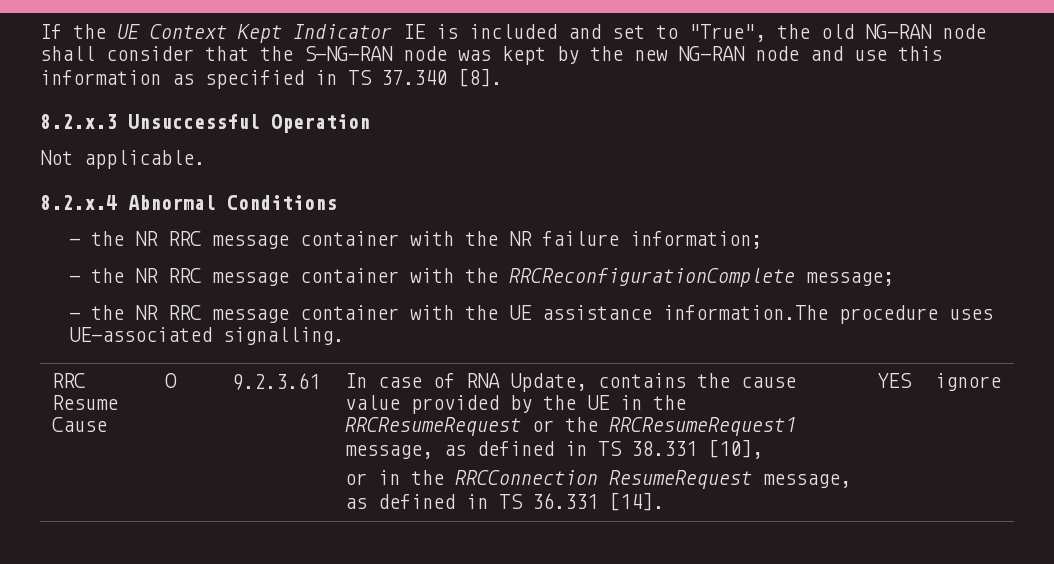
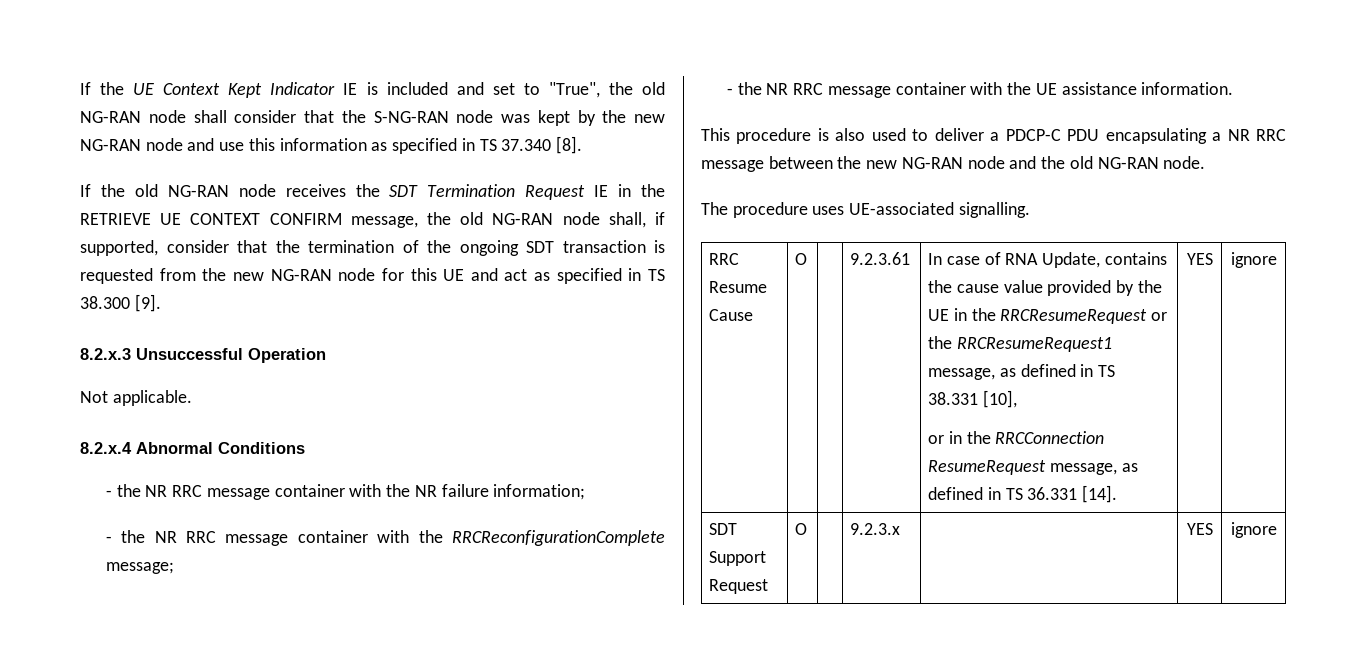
+ If the old NG-RAN node receives the SDT Termination Request IE in the RETRIEVE UE CONTEXT CONFIRM message, the old NG-RAN node shall, if supported, consider that the termination of the ongoing SDT transaction is requested from the new NG-RAN node for this UE and act as specified in TS 38.300 [9].
- - the NR RRC message container with the UE assistance information.The procedure uses UE-associated signalling.
+ - the NR RRC message container with the UE assistance information.
+ This procedure is also used to deliver a PDCP-C PDU encapsulating a NR RRC message between the new NG-RAN node and the old NG-RAN node.
+ The procedure uses UE-associated signalling.
+ SDT Support Request | O | | 9.2.3.x | | YES | ignore

